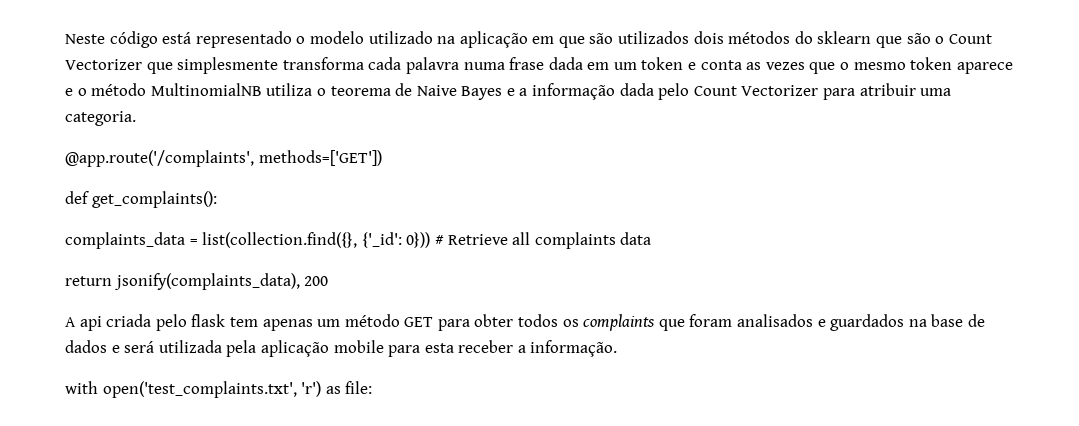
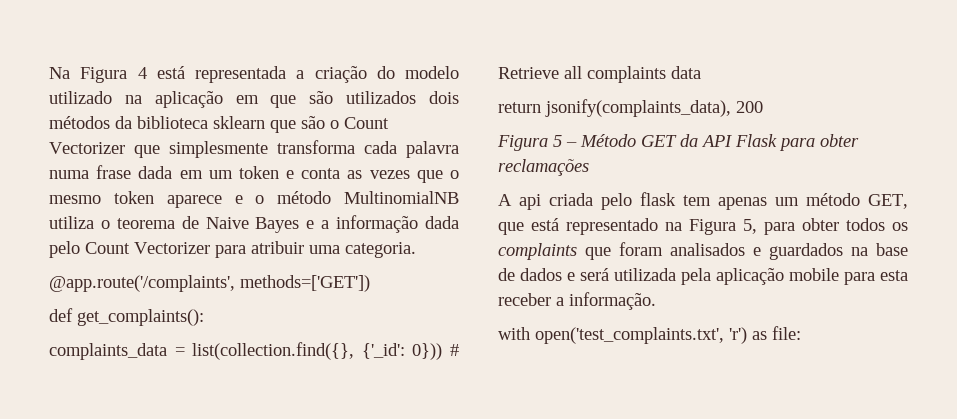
- Neste código está representado o modelo utilizado na aplicação em que são utilizados dois métodos do sklearn que são o Count Vectorizer que simplesmente transforma cada palavra numa frase dada em um token e conta as vezes que o mesmo token aparece e o método MultinomialNB utiliza o teorema de Naive Bayes e a informação dada pelo Count Vectorizer para atribuir uma categoria.
+ Na Figura 4 está representada a criação do modelo utilizado na aplicação em que são utilizados dois métodos da biblioteca sklearn que são o Count Vectorizer que simplesmente transforma cada palavra numa frase dada em um token e conta as vezes que o mesmo token aparece e o método MultinomialNB utiliza o teorema de Naive Bayes e a informação dada pelo Count Vectorizer para atribuir uma categoria.
+ Figura 5 – Método GET da API Flask para obter reclamações
- A api criada pelo flask tem apenas um método GET para obter todos os complaints que foram analisados e guardados na base de dados e será utilizada pela aplicação mobile para esta receber a informação.
+ A api criada pelo flask tem apenas um método GET, que está representado na Figura 5, para obter todos os complaints que foram analisados e guardados na base de dados e será utilizada pela aplicação mobile para esta receber a informação.

